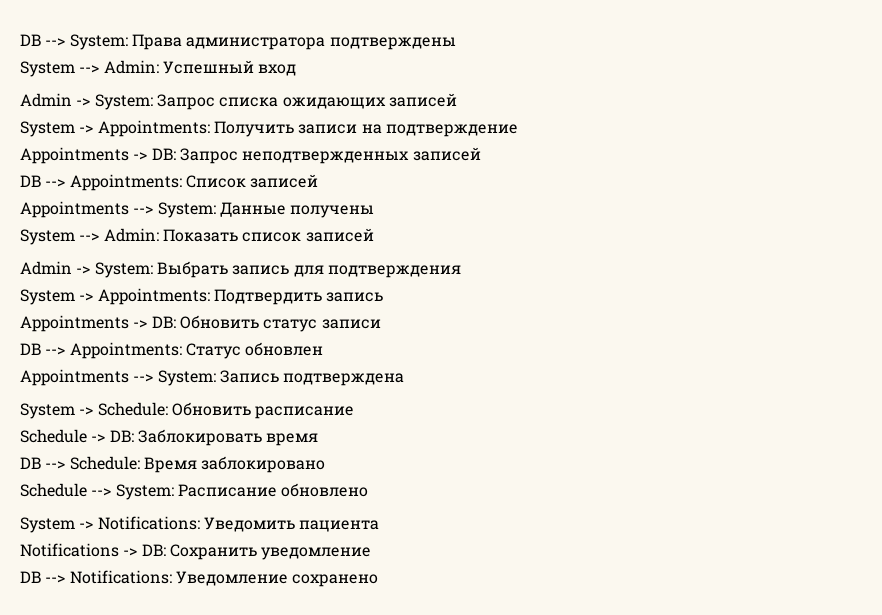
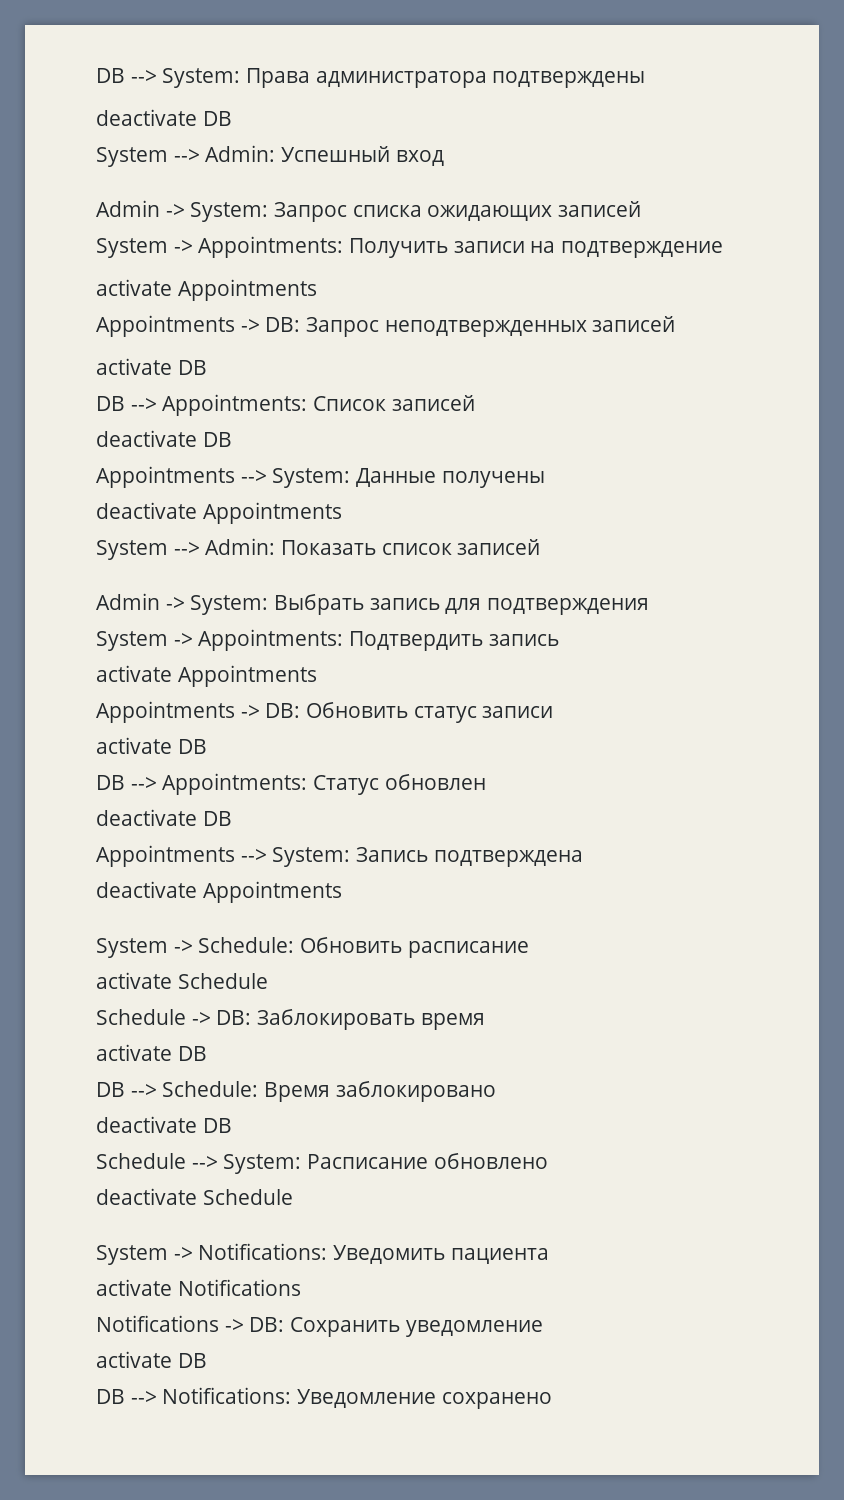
  DB --> System: Права администратора подтверждены
+ deactivate DB
  System -> Appointments: Получить записи на подтверждение
+ activate Appointments
  Appointments -> DB: Запрос неподтвержденных записей
+ activate DB
  DB --> Appointments: Список записей
+ deactivate DB
  Appointments --> System: Данные получены
+ deactivate Appointments
  System -> Appointments: Подтвердить запись
+ activate Appointments
  Appointments -> DB: Обновить статус записи
+ activate DB
  DB --> Appointments: Статус обновлен
+ deactivate DB
  Appointments --> System: Запись подтверждена
+ deactivate Appointments
+ activate Schedule
  Schedule -> DB: Заблокировать время
+ activate DB
  DB --> Schedule: Время заблокировано
+ deactivate DB
+ deactivate Schedule
+ activate Notifications
  Notifications -> DB: Сохранить уведомление
+ activate DB

